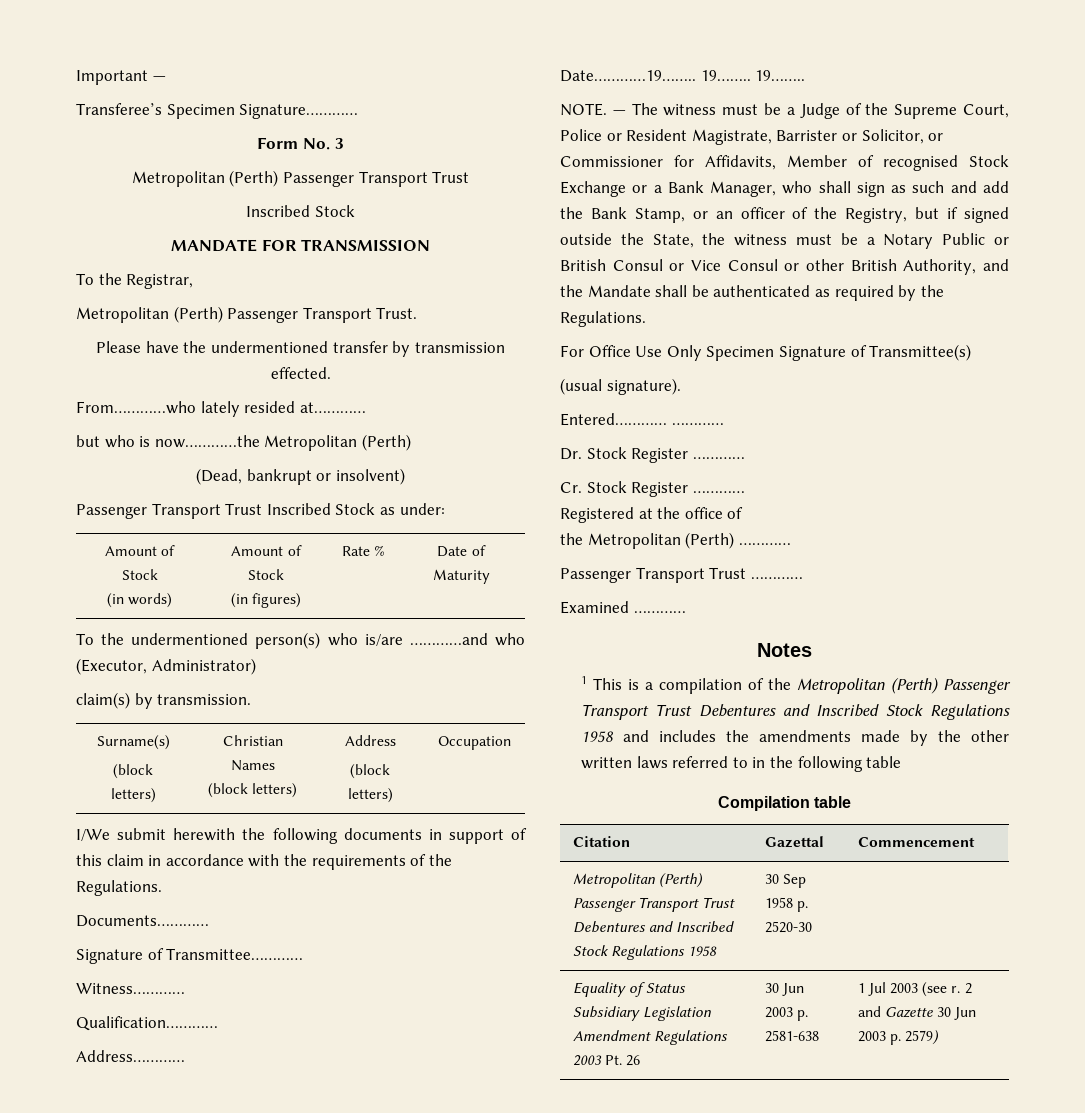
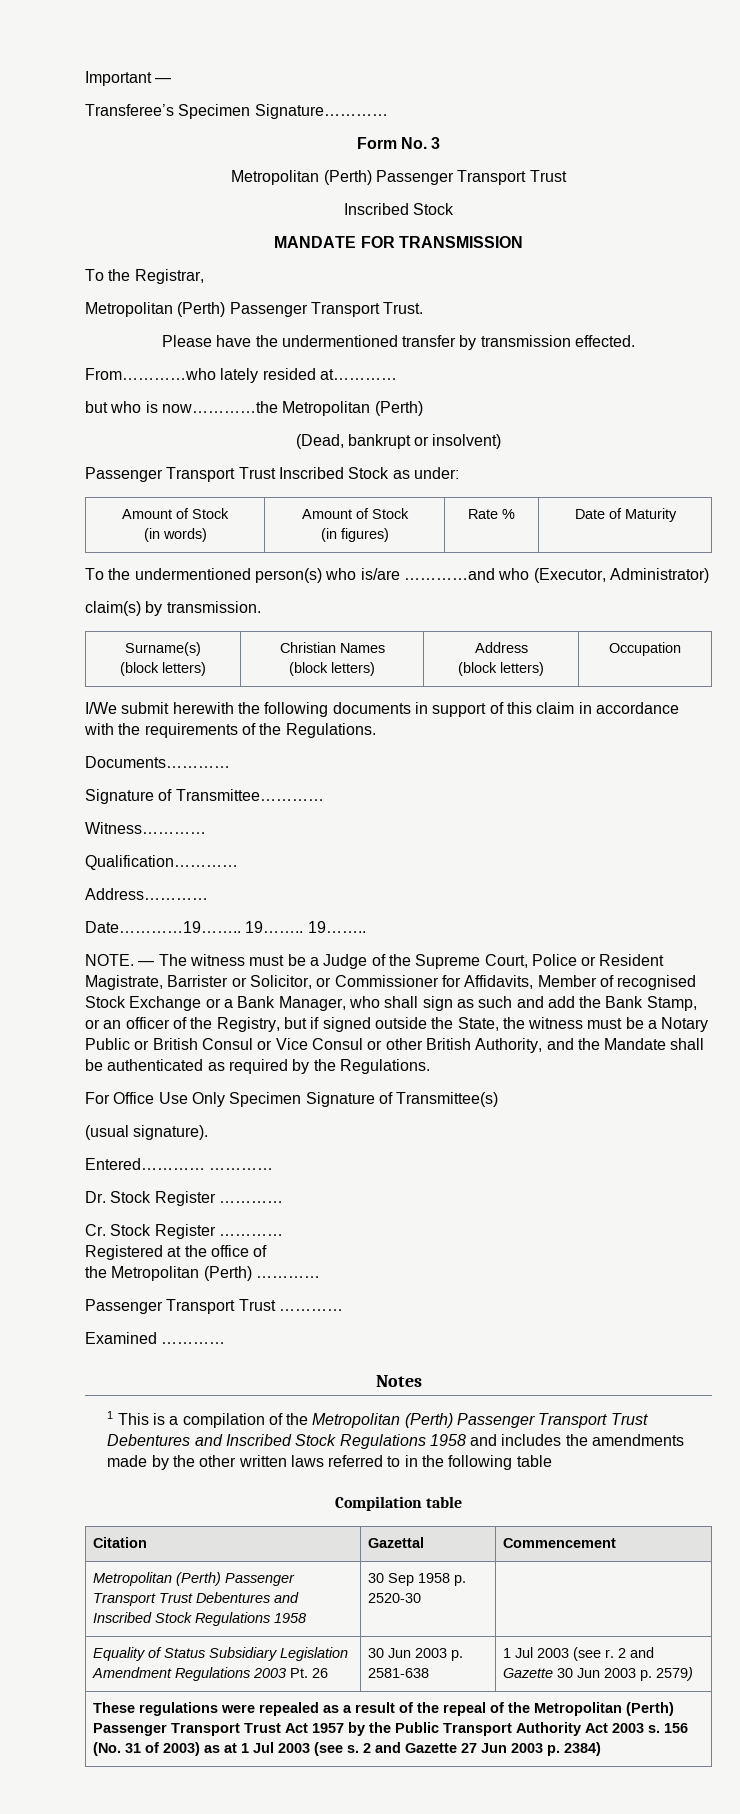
+ These regulations were repealed as a result of the repeal of the Metropolitan (Perth) Passenger Transport Trust Act 1957 by the Public Transport Authority Act 2003 s. 156 (No. 31 of 2003) as at 1 Jul 2003 (see s. 2 and Gazette 27 Jun 2003 p. 2384)

